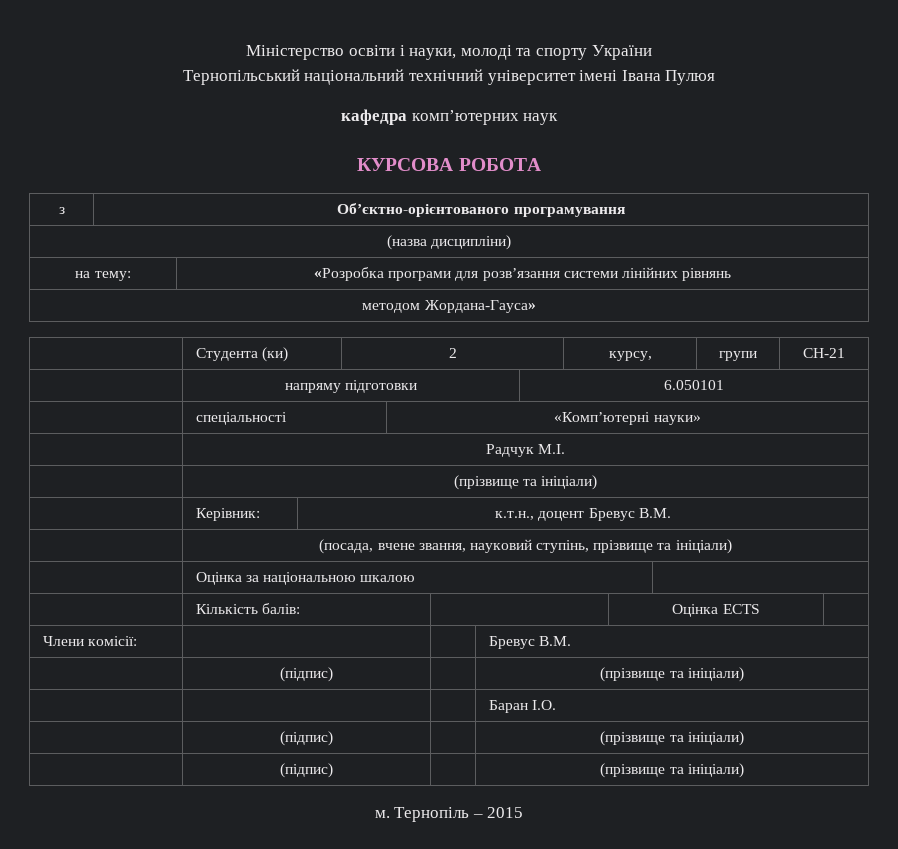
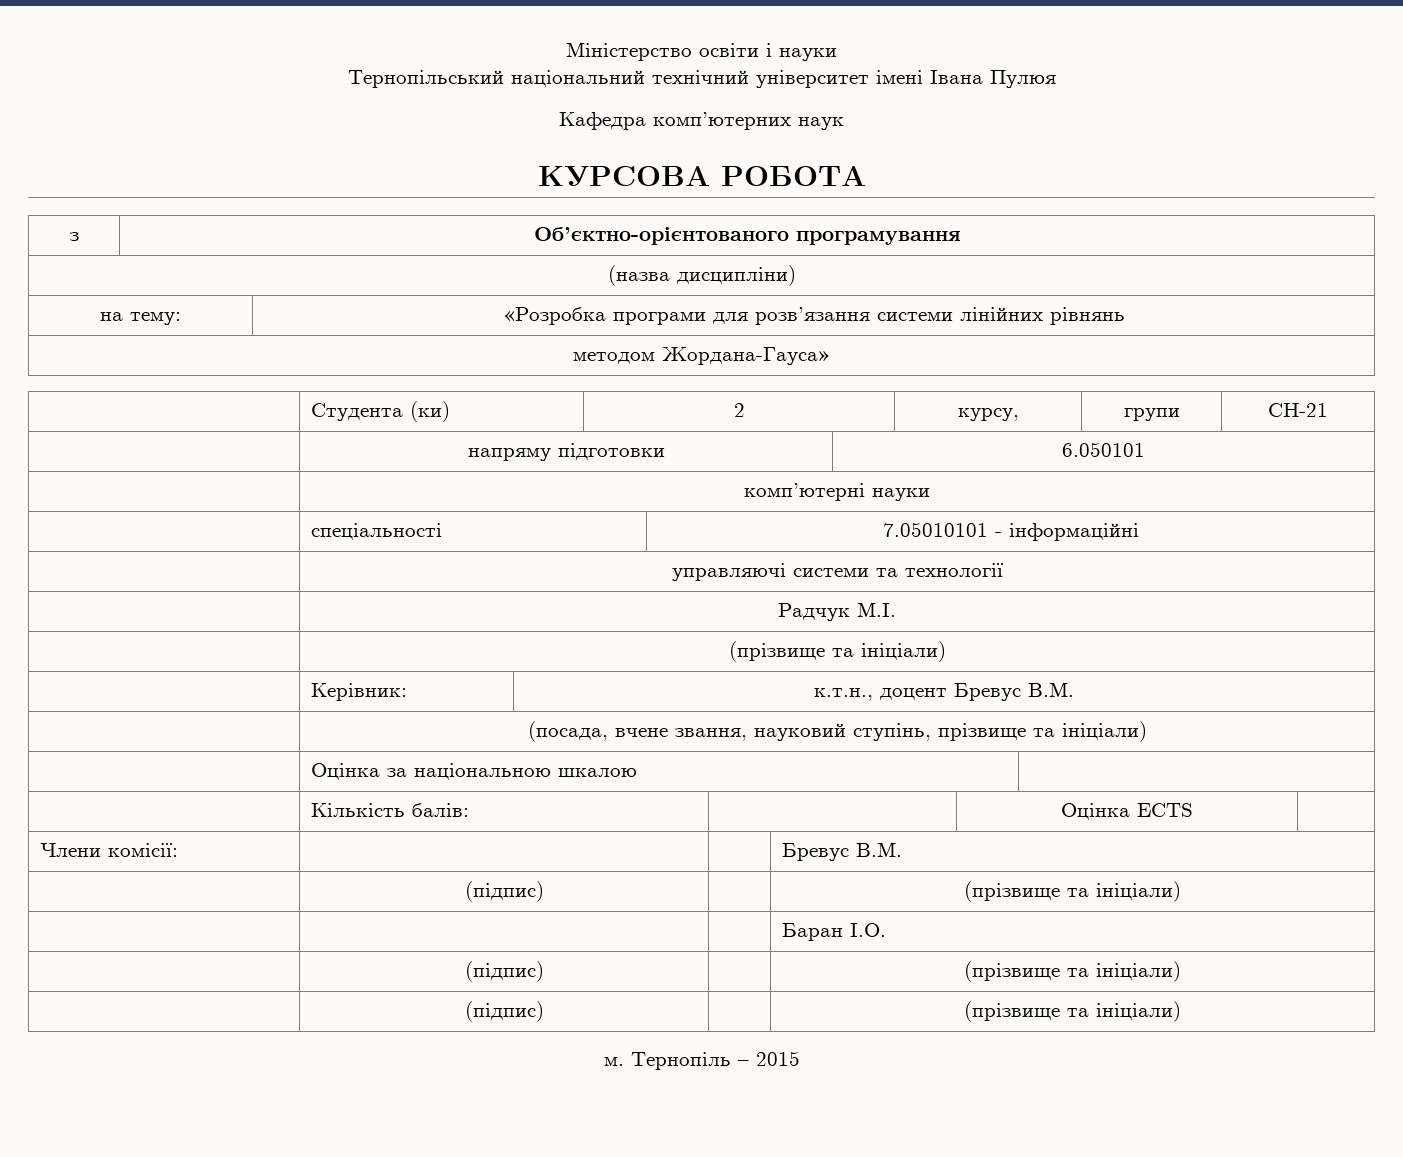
- Міністерство освіти і науки, молоді та спорту України
+ Міністерство освіти і науки
- кафедра комп’ютерних наук
+ Кафедра комп’ютерних наук
+ | комп’ютерні науки
- | спеціальності | «Комп’ютерні науки»
+ | спеціальності | 7.05010101 - інформаційні
+ | управляючі системи та технології

